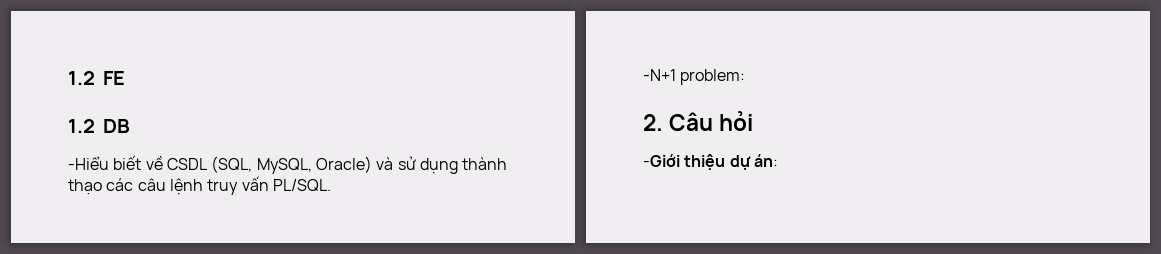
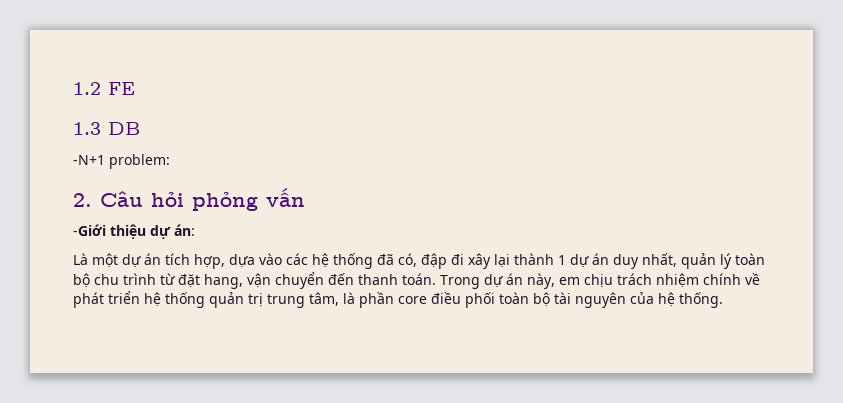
- 1.2 DB
+ 1.3 DB
- -Hiểu biết về CSDL (SQL, MySQL, Oracle) và sử dụng thành thạo các câu lệnh truy vấn PL/SQL.
- 2. Câu hỏi
+ 2. Câu hỏi phỏng vấn
+ Là một dự án tích hợp, dựa vào các hệ thống đã có, đập đi xây lại thành 1 dự án duy nhất, quản lý toàn bộ chu trình từ đặt hang, vận chuyển đến thanh toán. Trong dự án này, em chịu trách nhiệm chính về phát triển hệ thống quản trị trung tâm, là phần core điều phối toàn bộ tài nguyên của hệ thống.

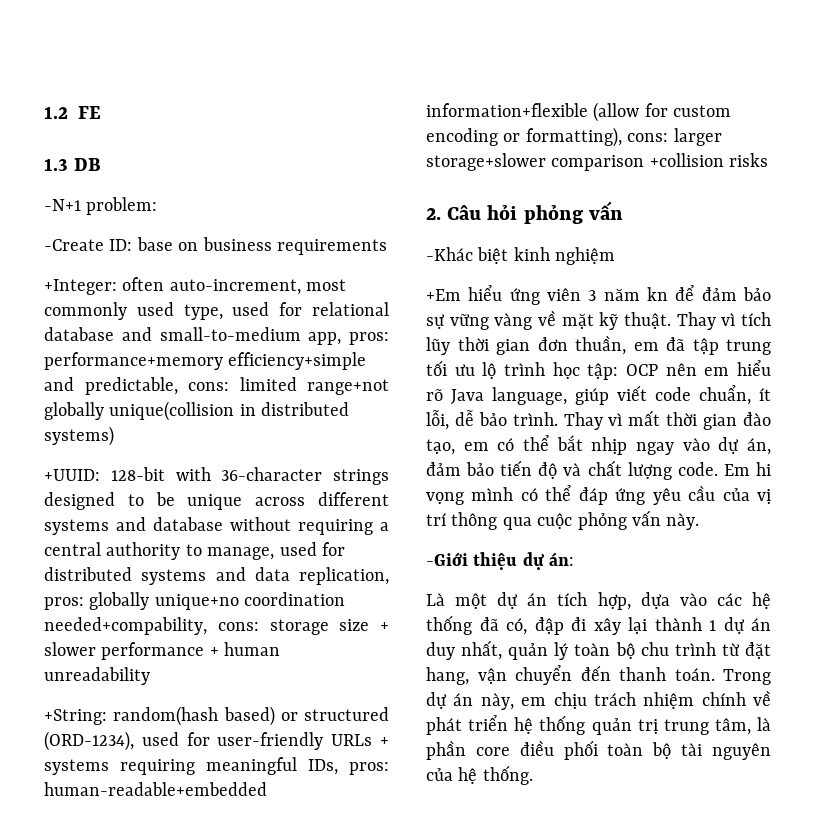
+ -Create ID: base on business requirements
+ +Integer: often auto-increment, most commonly used type, used for relational database and small-to-medium app, pros: performance+memory efficiency+simple and predictable, cons: limited range+not globally unique(collision in distributed systems)
+ +UUID: 128-bit with 36-character strings designed to be unique across different systems and database without requiring a central authority to manage, used for distributed systems and data replication, pros: globally unique+no coordination needed+compability, cons: storage size + slower performance + human unreadability
+ +String: random(hash based) or structured (ORD-1234), used for user-friendly URLs + systems requiring meaningful IDs, pros: human-readable+embedded information+flexible (allow for custom encoding or formatting), cons: larger storage+slower comparison +collision risks
+ -Khác biệt kinh nghiệm
+ +Em hiểu ứng viên 3 năm kn để đảm bảo sự vững vàng về mặt kỹ thuật. Thay vì tích lũy thời gian đơn thuần, em đã tập trung tối ưu lộ trình học tập: OCP nên em hiểu rõ Java language, giúp viết code chuẩn, ít lỗi, dễ bảo trình. Thay vì mất thời gian đào tạo, em có thể bắt nhịp ngay vào dự án, đảm bảo tiến độ và chất lượng code. Em hi vọng mình có thể đáp ứng yêu cầu của vị trí thông qua cuộc phỏng vấn này.

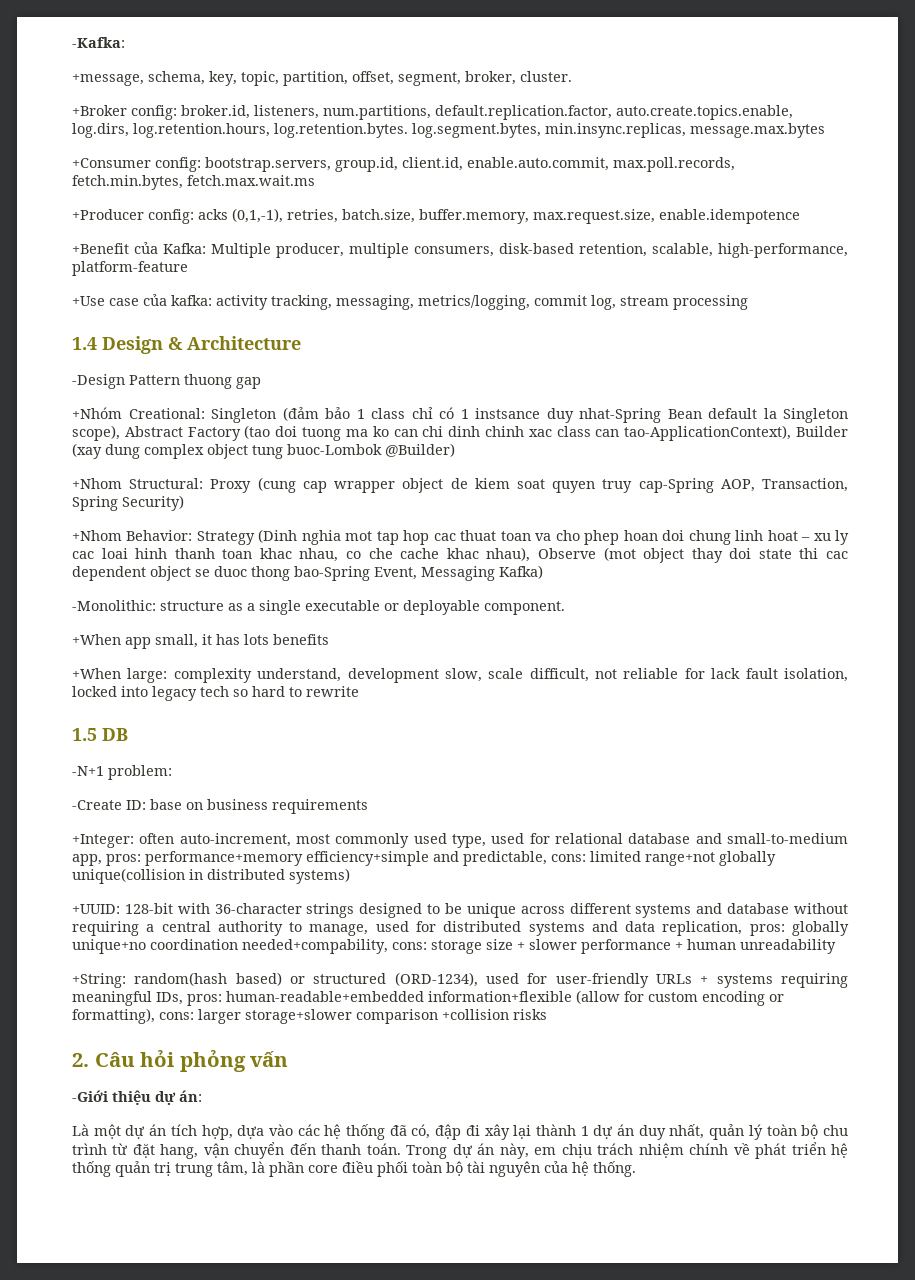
- 1.2 FE
- 1.3 DB
+ -Kafka:
+ +message, schema, key, topic, partition, offset, segment, broker, cluster.
+ +Broker config: broker.id, listeners, num.partitions, default.replication.factor, auto.create.topics.enable, log.dirs, log.retention.hours, log.retention.bytes. log.segment.bytes, min.insync.replicas, message.max.bytes
+ +Consumer config: bootstrap.servers, group.id, client.id, enable.auto.commit, max.poll.records, fetch.min.bytes, fetch.max.wait.ms
+ +Producer config: acks (0,1,-1), retries, batch.size, buffer.memory, max.request.size, enable.idempotence
+ +Benefit của Kafka: Multiple producer, multiple consumers, disk-based retention, scalable, high-performance, platform-feature
+ +Use case của kafka: activity tracking, messaging, metrics/logging, commit log, stream processing
+ 1.4 Design & Architecture
+ -Design Pattern thuong gap
+ +Nhóm Creational: Singleton (đảm bảo 1 class chỉ có 1 instsance duy nhat-Spring Bean default la Singleton scope), Abstract Factory (tao doi tuong ma ko can chi dinh chinh xac class can tao-ApplicationContext), Builder (xay dung complex object tung buoc-Lombok @Builder)
+ +Nhom Structural: Proxy (cung cap wrapper object de kiem soat quyen truy cap-Spring AOP, Transaction, Spring Security)
+ +Nhom Behavior: Strategy (Dinh nghia mot tap hop cac thuat toan va cho phep hoan doi chung linh hoat – xu ly cac loai hinh thanh toan khac nhau, co che cache khac nhau), Observe (mot object thay doi state thi cac dependent object se duoc thong bao-Spring Event, Messaging Kafka)
+ -Monolithic: structure as a single executable or deployable component.
+ +When app small, it has lots benefits
+ +When large: complexity understand, development slow, scale difficult, not reliable for lack fault isolation, locked into legacy tech so hard to rewrite
+ 1.5 DB
- -Khác biệt kinh nghiệm
- +Em hiểu ứng viên 3 năm kn để đảm bảo sự vững vàng về mặt kỹ thuật. Thay vì tích lũy thời gian đơn thuần, em đã tập trung tối ưu lộ trình học tập: OCP nên em hiểu rõ Java language, giúp viết code chuẩn, ít lỗi, dễ bảo trình. Thay vì mất thời gian đào tạo, em có thể bắt nhịp ngay vào dự án, đảm bảo tiến độ và chất lượng code. Em hi vọng mình có thể đáp ứng yêu cầu của vị trí thông qua cuộc phỏng vấn này.

